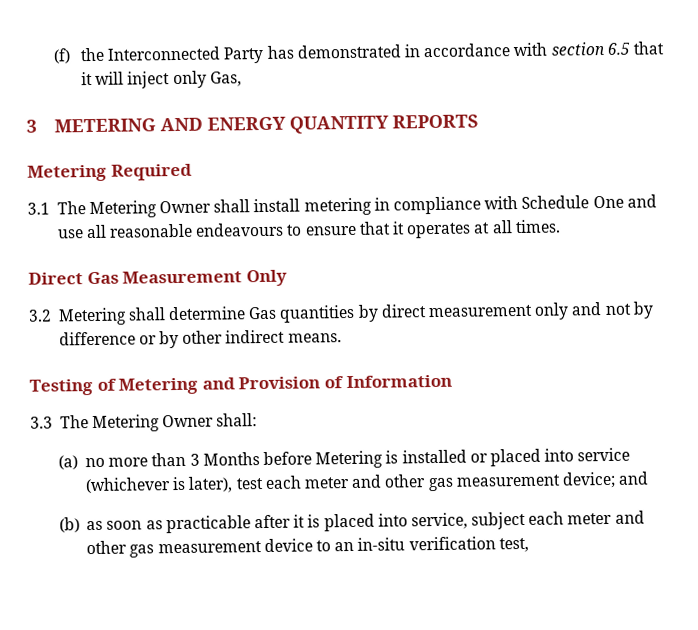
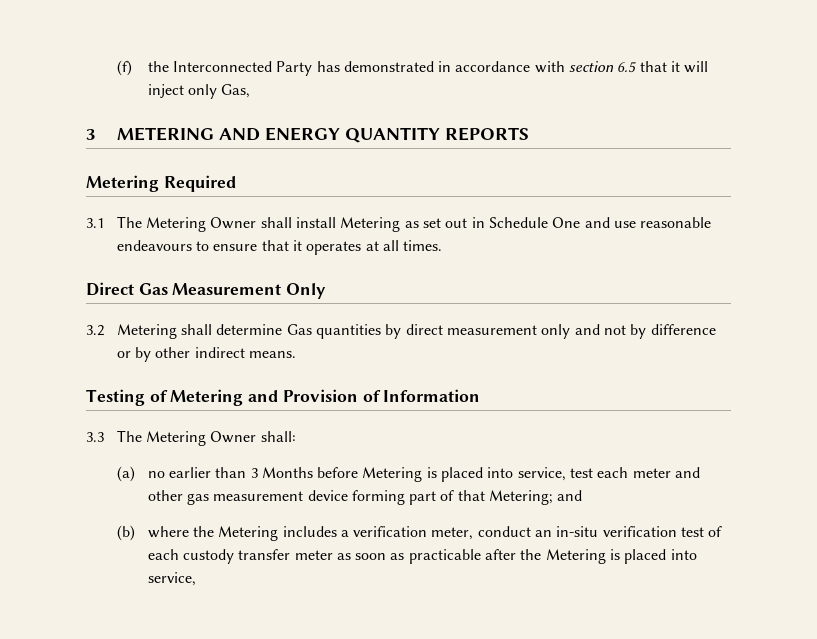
- 3.1 The Metering Owner shall install metering in compliance with Schedule One and use all reasonable endeavours to ensure that it operates at all times.
+ 3.1 The Metering Owner shall install Metering as set out in Schedule One and use reasonable endeavours to ensure that it operates at all times.
- (a) no more than 3 Months before Metering is installed or placed into service (whichever is later), test each meter and other gas measurement device; and
- (b) as soon as practicable after it is placed into service, subject each meter and other gas measurement device to an in-situ verification test,
+ (a) no earlier than 3 Months before Metering is placed into service, test each meter and other gas measurement device forming part of that Metering; and
+ (b) where the Metering includes a verification meter, conduct an in-situ verification test of each custody transfer meter as soon as practicable after the Metering is placed into service,

